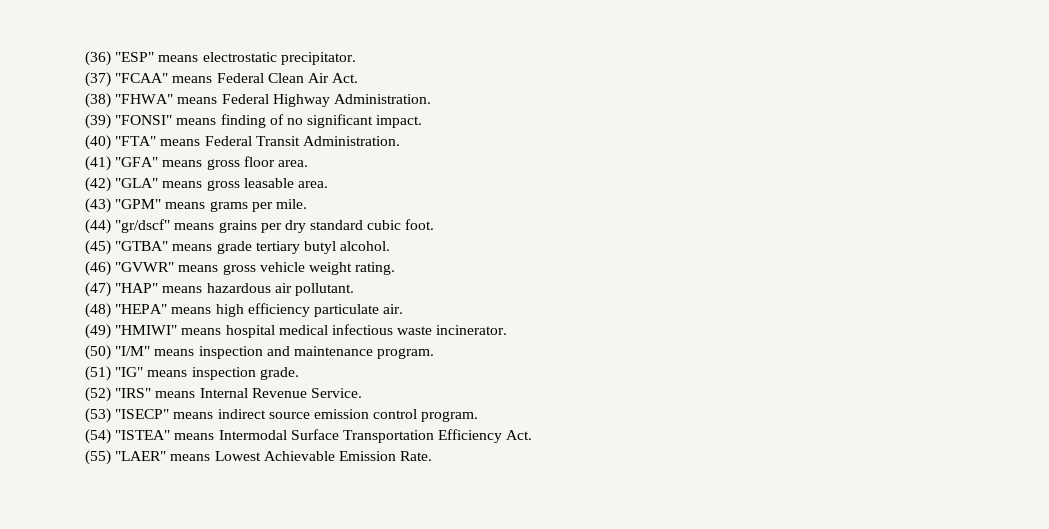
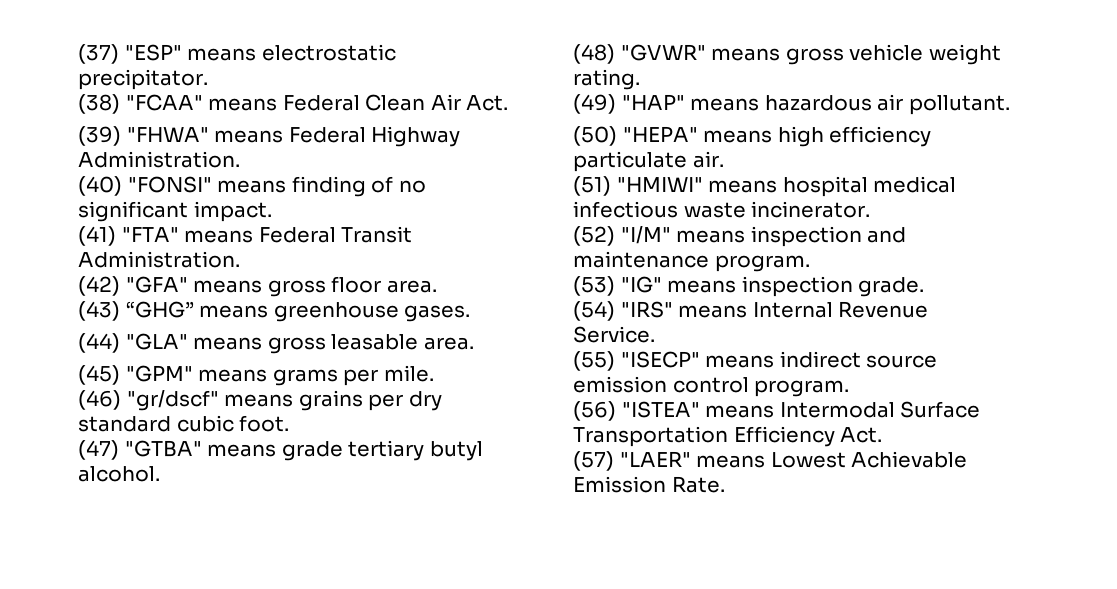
- (36) "ESP" means electrostatic precipitator.
+ (37) "ESP" means electrostatic precipitator.
- (37) "FCAA" means Federal Clean Air Act.
+ (38) "FCAA" means Federal Clean Air Act.
- (38) "FHWA" means Federal Highway Administration.
+ (39) "FHWA" means Federal Highway Administration.
- (39) "FONSI" means finding of no significant impact.
+ (40) "FONSI" means finding of no significant impact.
- (40) "FTA" means Federal Transit Administration.
+ (41) "FTA" means Federal Transit Administration.
- (41) "GFA" means gross floor area.
+ (42) "GFA" means gross floor area.
- (42) "GLA" means gross leasable area.
+ (43) “GHG” means greenhouse gases.
+ (44) "GLA" means gross leasable area.
- (43) "GPM" means grams per mile.
+ (45) "GPM" means grams per mile.
- (44) "gr/dscf" means grains per dry standard cubic foot.
+ (46) "gr/dscf" means grains per dry standard cubic foot.
- (45) "GTBA" means grade tertiary butyl alcohol.
+ (47) "GTBA" means grade tertiary butyl alcohol.
- (46) "GVWR" means gross vehicle weight rating.
+ (48) "GVWR" means gross vehicle weight rating.
- (47) "HAP" means hazardous air pollutant.
+ (49) "HAP" means hazardous air pollutant.
- (48) "HEPA" means high efficiency particulate air.
+ (50) "HEPA" means high efficiency particulate air.
- (49) "HMIWI" means hospital medical infectious waste incinerator.
+ (51) "HMIWI" means hospital medical infectious waste incinerator.
- (50) "I/M" means inspection and maintenance program.
+ (52) "I/M" means inspection and maintenance program.
- (51) "IG" means inspection grade.
+ (53) "IG" means inspection grade.
- (52) "IRS" means Internal Revenue Service.
+ (54) "IRS" means Internal Revenue Service.
- (53) "ISECP" means indirect source emission control program.
+ (55) "ISECP" means indirect source emission control program.
- (54) "ISTEA" means Intermodal Surface Transportation Efficiency Act.
+ (56) "ISTEA" means Intermodal Surface Transportation Efficiency Act.
- (55) "LAER" means Lowest Achievable Emission Rate.
+ (57) "LAER" means Lowest Achievable Emission Rate.

